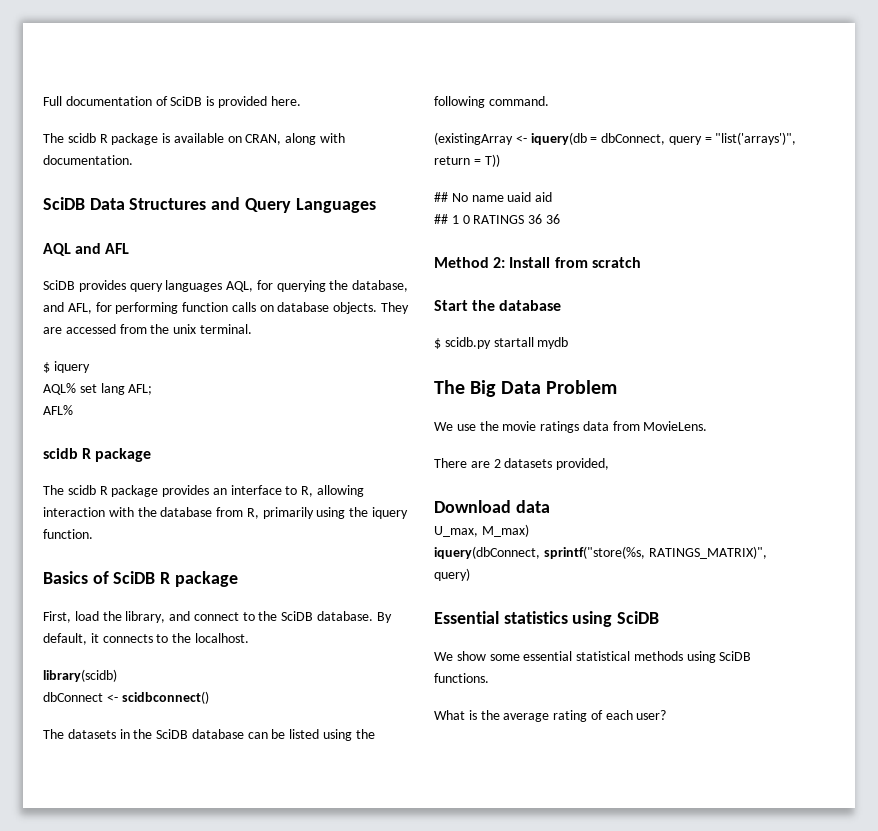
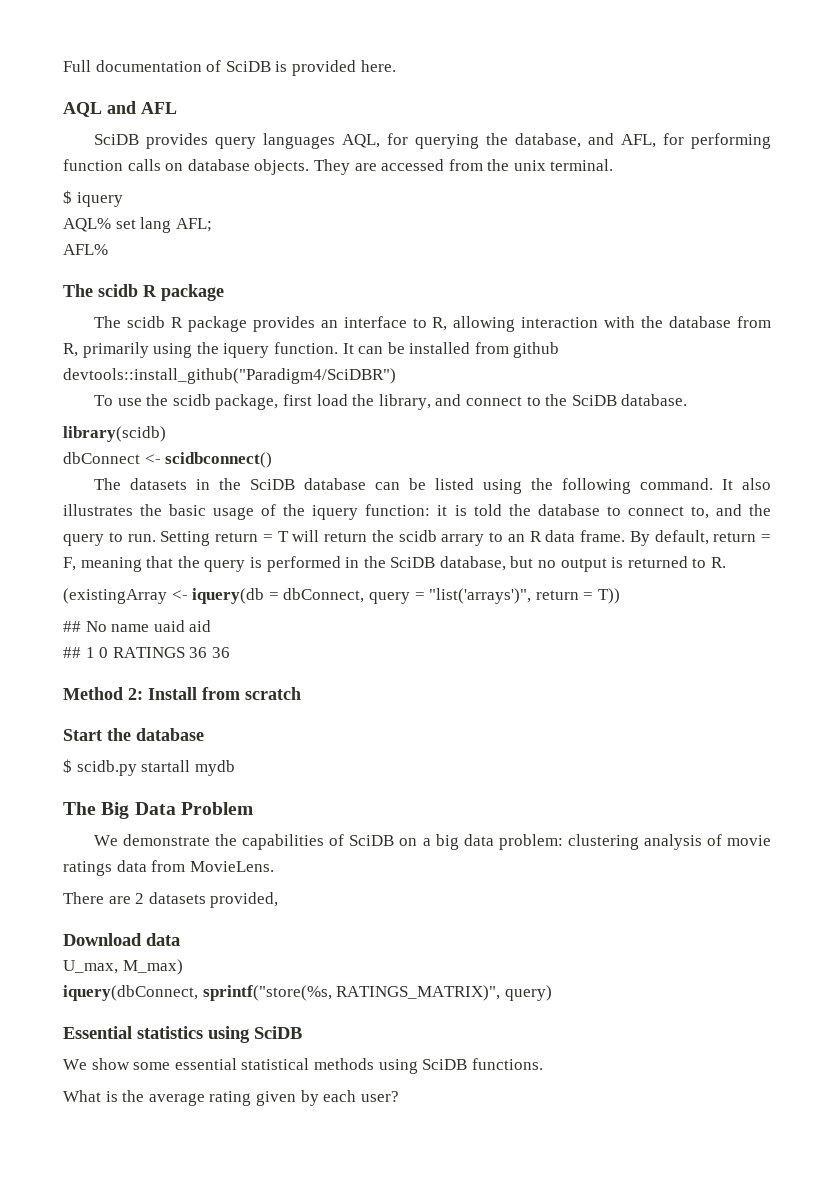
- The scidb R package is available on CRAN, along with documentation.
- SciDB Data Structures and Query Languages
  AFL%
- scidb R package
+ The scidb R package
- The scidb R package provides an interface to R, allowing interaction with the database from R, primarily using the iquery function.
- Basics of SciDB R package
- First, load the library, and connect to the SciDB database. By default, it connects to the localhost.
+ The scidb R package provides an interface to R, allowing interaction with the database from R, primarily using the iquery function. It can be installed from github devtools::install_github("Paradigm4/SciDBR")
+ To use the scidb package, first load the library, and connect to the SciDB database.
+ It also illustrates the basic usage of the iquery function: it is told the database to connect to, and the query to run. Setting return = T will return the scidb arrary to an R data frame. By default, return = F, meaning that the query is performed in the SciDB database, but no output is returned to R.
- We use the movie ratings data from MovieLens.
+ We demonstrate the capabilities of SciDB on a big data problem: clustering analysis of movie ratings data from MovieLens.
- What is the average rating of each user?
+ What is the average rating given by each user?

